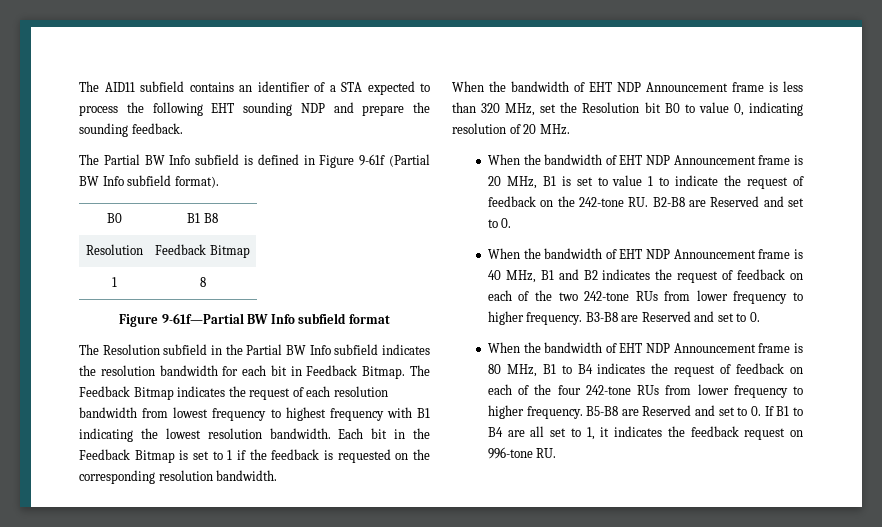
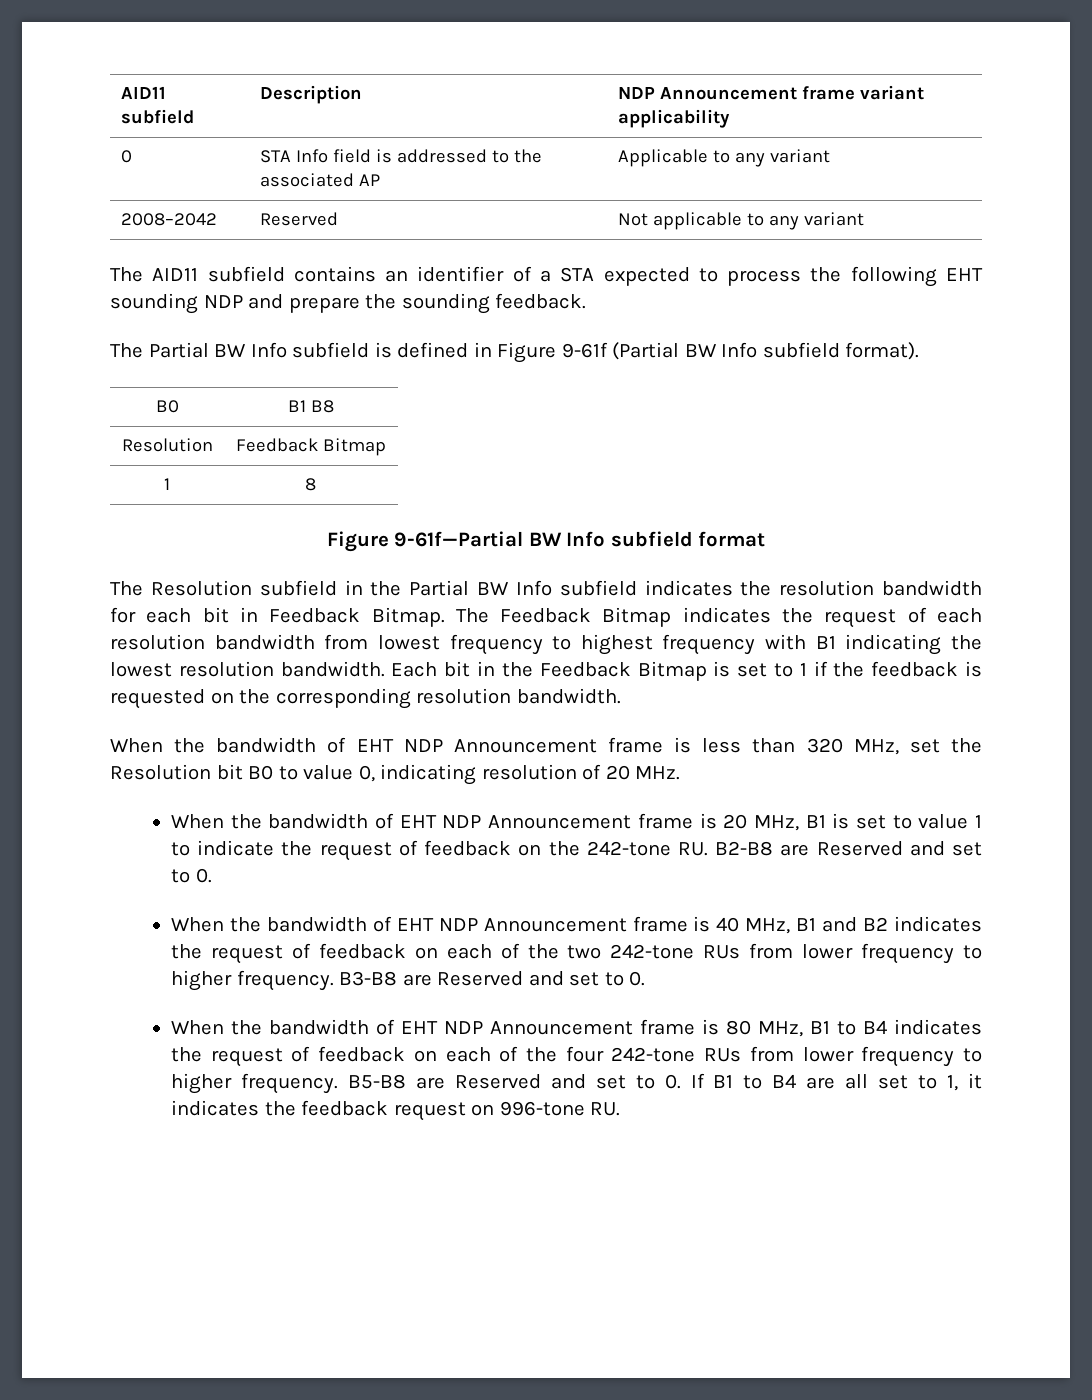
+ AID11 subfield | Description | NDP Announcement frame variant applicability
+ 0 | STA Info field is addressed to the associated AP | Applicable to any variant
+ 2008–2042 | Reserved | Not applicable to any variant

